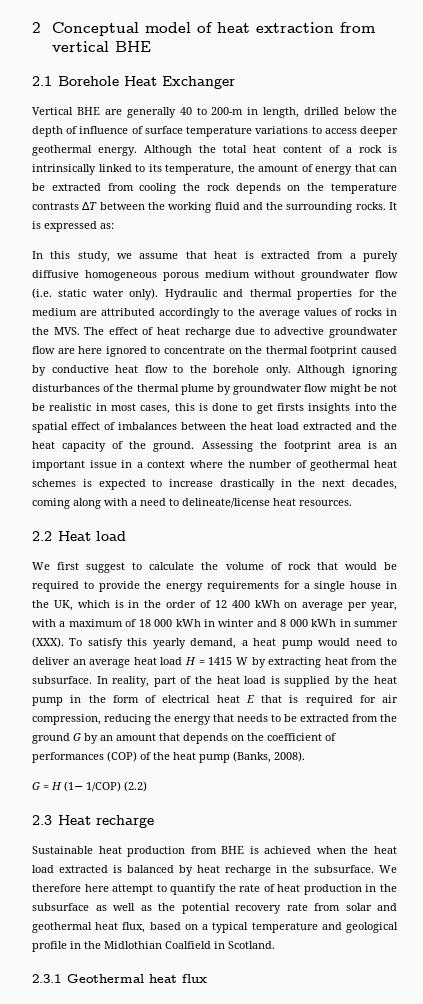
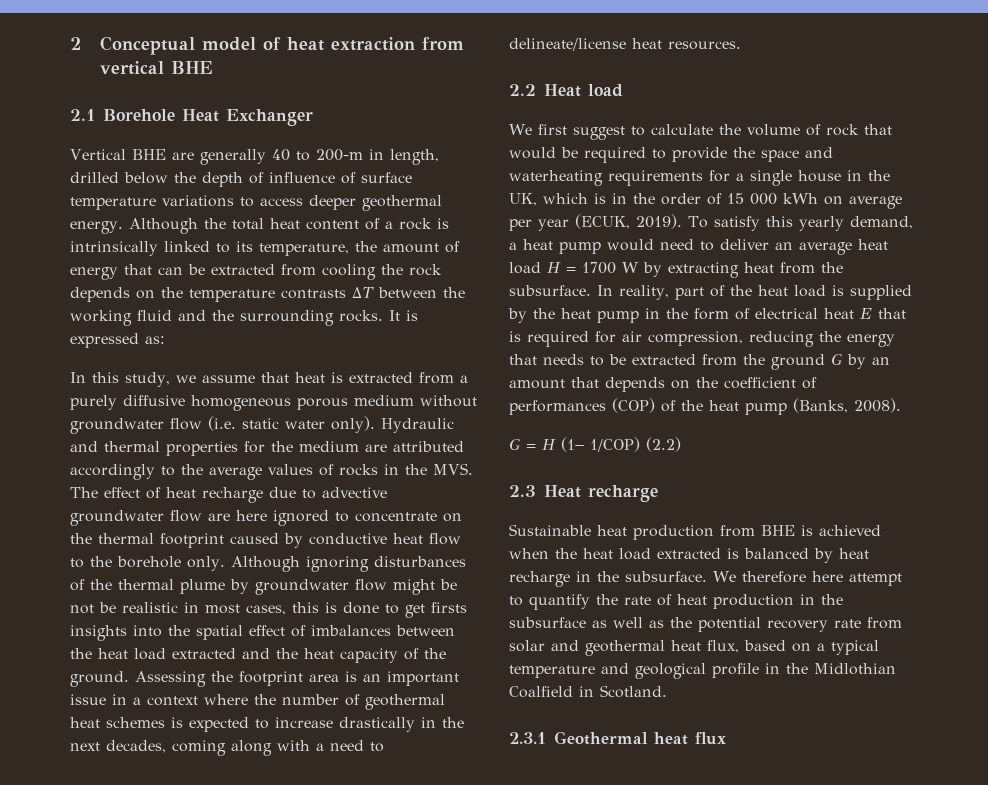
- We first suggest to calculate the volume of rock that would be required to provide the energy requirements for a single house in the UK, which is in the order of 12 400 kWh on average per year, with a maximum of 18 000 kWh in winter and 8 000 kWh in summer (XXX).
+ We first suggest to calculate the volume of rock that would be required to provide the space and waterheating requirements for a single house in the UK, which is in the order of 15 000 kWh on average per year (ECUK, 2019).
- To satisfy this yearly demand, a heat pump would need to deliver an average heat load H = 1415 W by extracting heat from the subsurface.
+ To satisfy this yearly demand, a heat pump would need to deliver an average heat load H = 1700 W by extracting heat from the subsurface.

